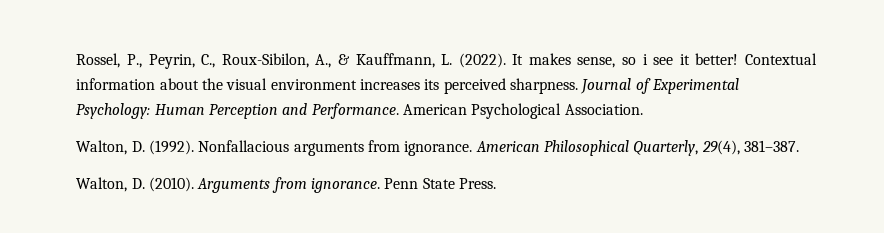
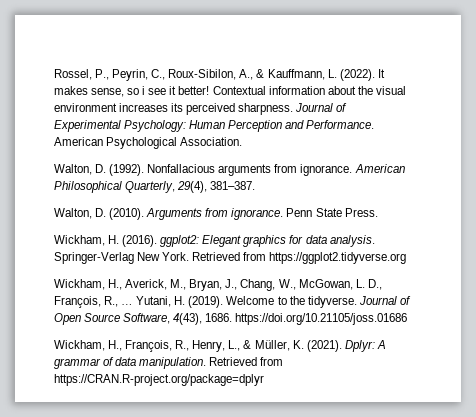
+ Wickham, H. (2016). ggplot2: Elegant graphics for data analysis. Springer-Verlag New York. Retrieved from https://ggplot2.tidyverse.org
+ Wickham, H., Averick, M., Bryan, J., Chang, W., McGowan, L. D., François, R., … Yutani, H. (2019). Welcome to the tidyverse. Journal of Open Source Software, 4(43), 1686. https://doi.org/10.21105/joss.01686
+ Wickham, H., François, R., Henry, L., & Müller, K. (2021). Dplyr: A grammar of data manipulation. Retrieved from https://CRAN.R-project.org/package=dplyr

